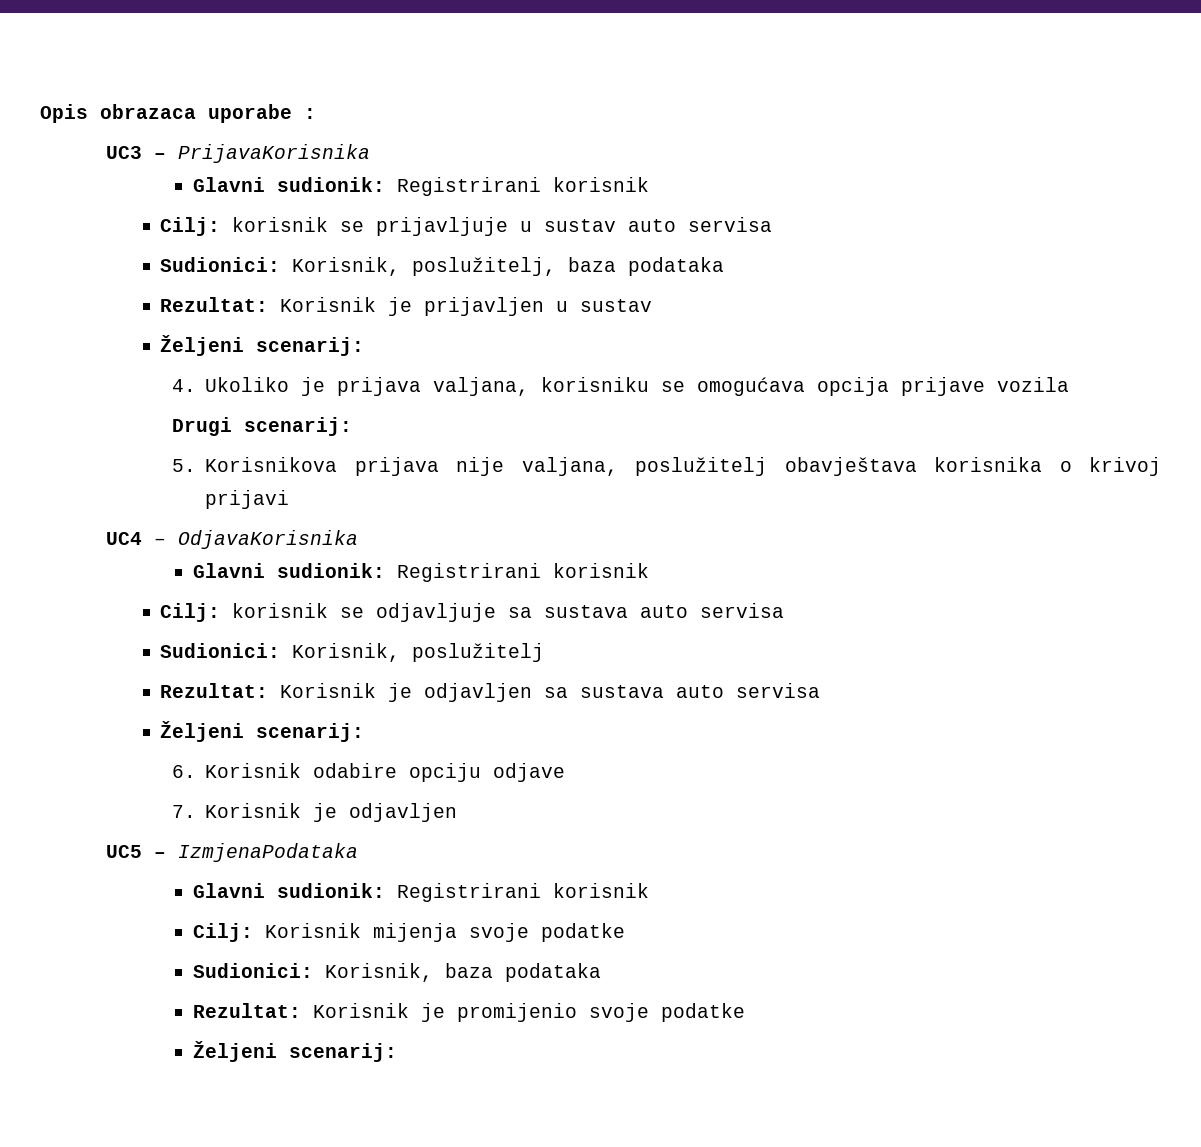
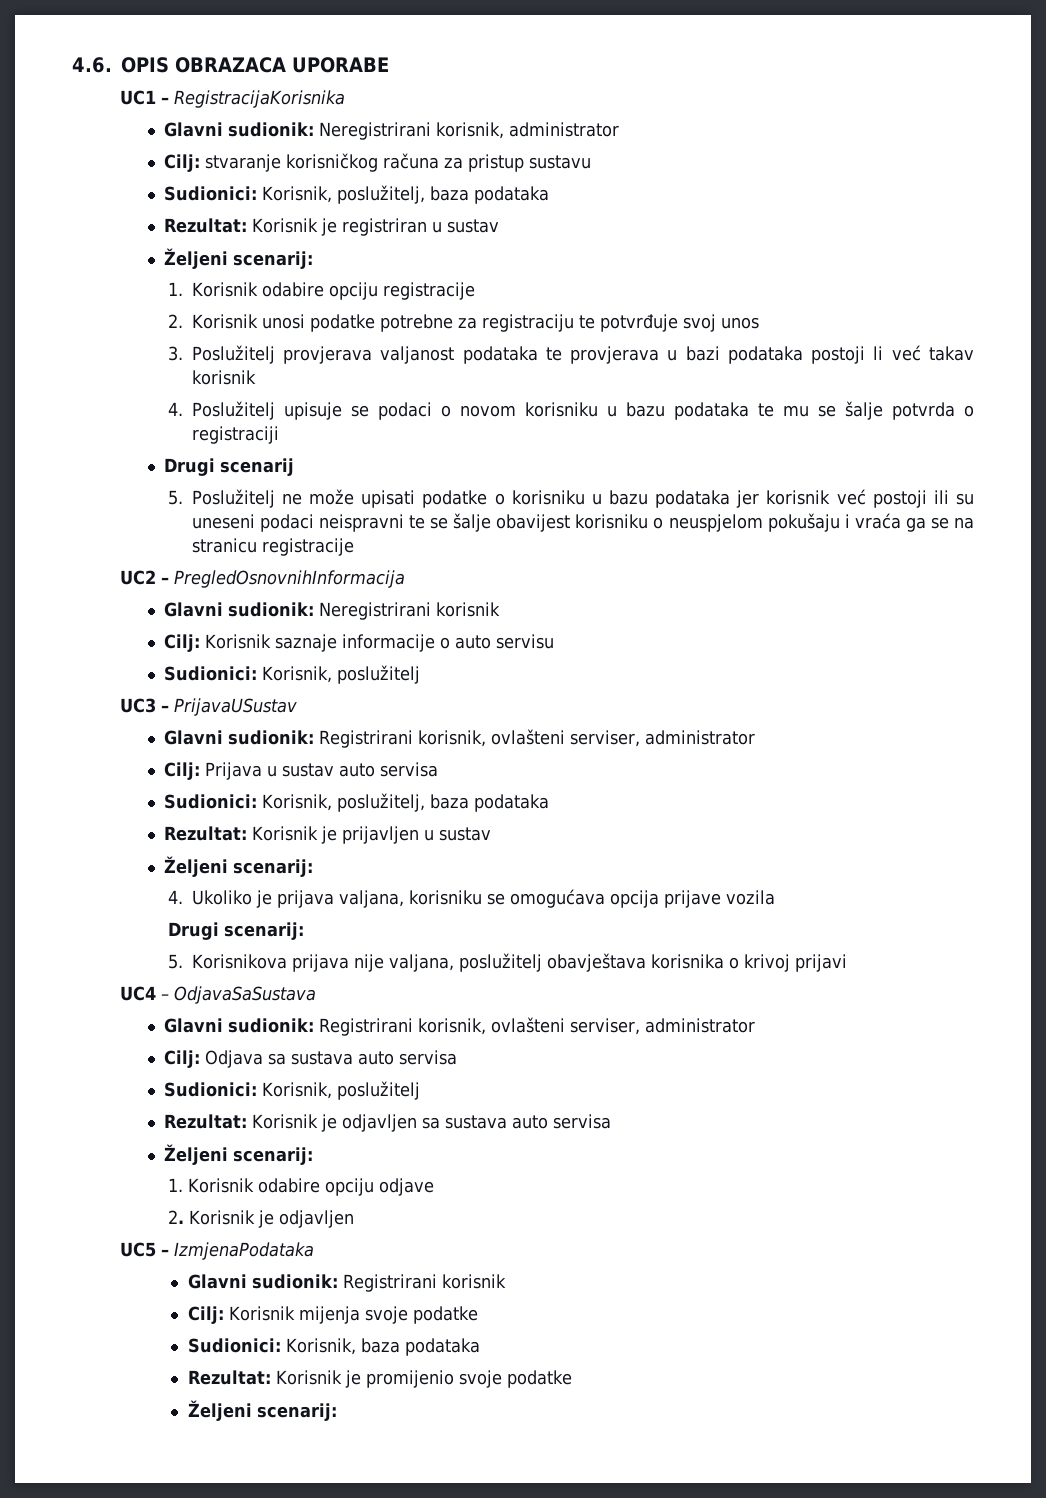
- Opis obrazaca uporabe :
+ 4.6. OPIS OBRAZACA UPORABE
+ UC1 – RegistracijaKorisnika
+ Glavni sudionik: Neregistrirani korisnik, administrator
+ Cilj: stvaranje korisničkog računa za pristup sustavu
+ Sudionici: Korisnik, poslužitelj, baza podataka
+ Rezultat: Korisnik je registriran u sustav
+ Željeni scenarij:
+ 1. Korisnik odabire opciju registracije
+ 2. Korisnik unosi podatke potrebne za registraciju te potvrđuje svoj unos
+ 3. Poslužitelj provjerava valjanost podataka te provjerava u bazi podataka postoji li već takav korisnik
+ 4. Poslužitelj upisuje se podaci o novom korisniku u bazu podataka te mu se šalje potvrda o registraciji
+ Drugi scenarij
+ 5. Poslužitelj ne može upisati podatke o korisniku u bazu podataka jer korisnik već postoji ili su uneseni podaci neispravni te se šalje obavijest korisniku o neuspjelom pokušaju i vraća ga se na stranicu registracije
+ UC2 – PregledOsnovnihInformacija
+ Glavni sudionik: Neregistrirani korisnik
+ Cilj: Korisnik saznaje informacije o auto servisu
+ Sudionici: Korisnik, poslužitelj
- UC3 – PrijavaKorisnika
- Glavni sudionik: Registrirani korisnik
- Cilj: korisnik se prijavljuje u sustav auto servisa
+ UC3 – PrijavaUSustav
+ Glavni sudionik: Registrirani korisnik, ovlašteni serviser, administrator
+ Cilj: Prijava u sustav auto servisa
- UC4 – OdjavaKorisnika
- Glavni sudionik: Registrirani korisnik
- Cilj: korisnik se odjavljuje sa sustava auto servisa
+ UC4 – OdjavaSaSustava
+ Glavni sudionik: Registrirani korisnik, ovlašteni serviser, administrator
+ Cilj: Odjava sa sustava auto servisa
- 6. Korisnik odabire opciju odjave
+ 1. Korisnik odabire opciju odjave
- 7. Korisnik je odjavljen
+ 2. Korisnik je odjavljen

